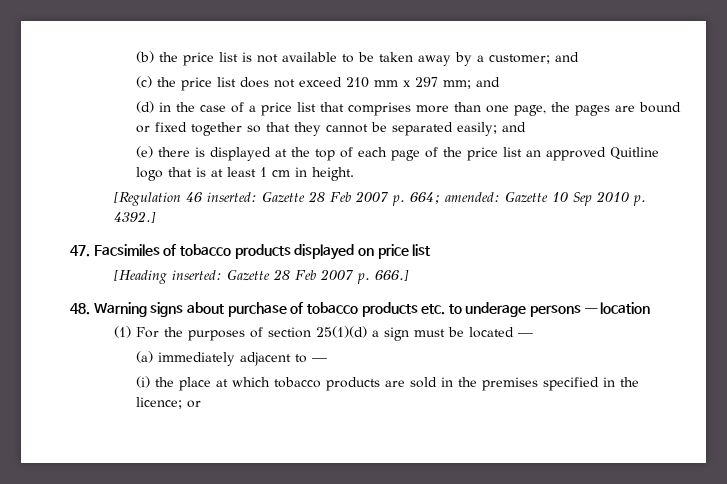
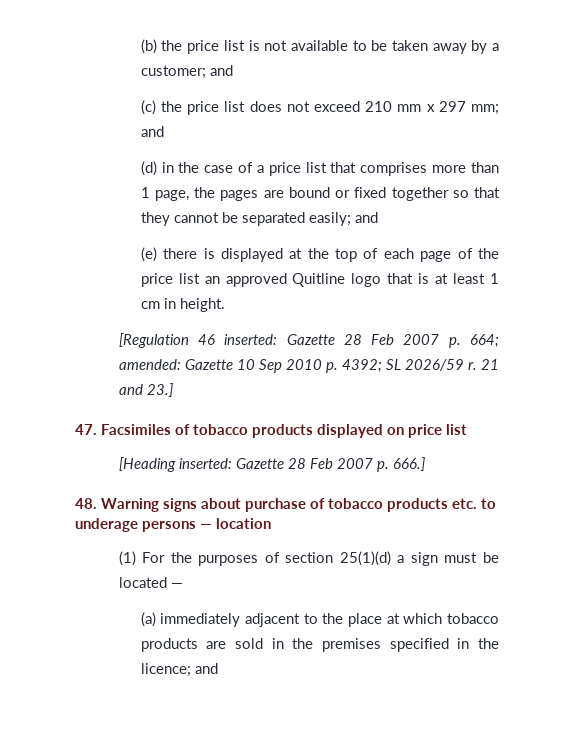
- (d) in the case of a price list that comprises more than one page, the pages are bound or fixed together so that they cannot be separated easily; and
+ (d) in the case of a price list that comprises more than 1 page, the pages are bound or fixed together so that they cannot be separated easily; and
- [Regulation 46 inserted: Gazette 28 Feb 2007 p. 664; amended: Gazette 10 Sep 2010 p. 4392.]
+ [Regulation 46 inserted: Gazette 28 Feb 2007 p. 664; amended: Gazette 10 Sep 2010 p. 4392; SL 2026/59 r. 21 and 23.]
- (a) immediately adjacent to —
- (i) the place at which tobacco products are sold in the premises specified in the licence; or
+ (a) immediately adjacent to the place at which tobacco products are sold in the premises specified in the licence; and

